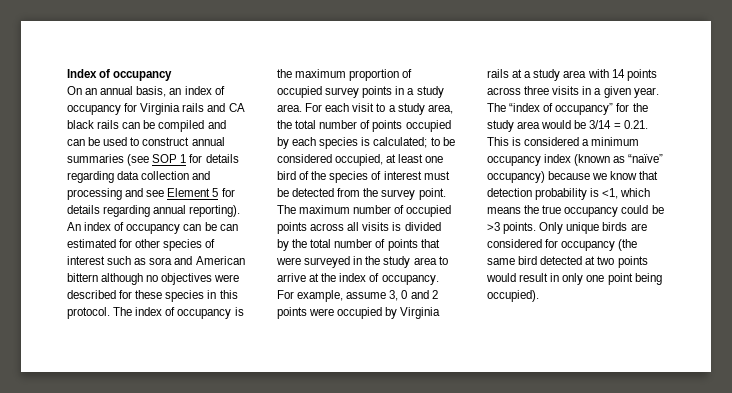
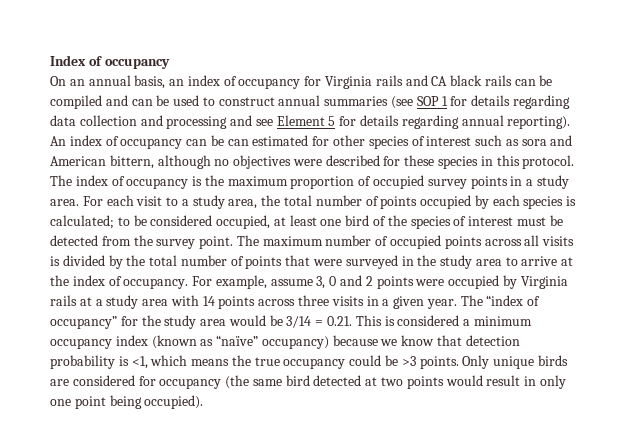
- An index of occupancy can be can estimated for other species of interest such as sora and American bittern although no objectives were described for these species in this protocol.
+ An index of occupancy can be can estimated for other species of interest such as sora and American bittern, although no objectives were described for these species in this protocol.

